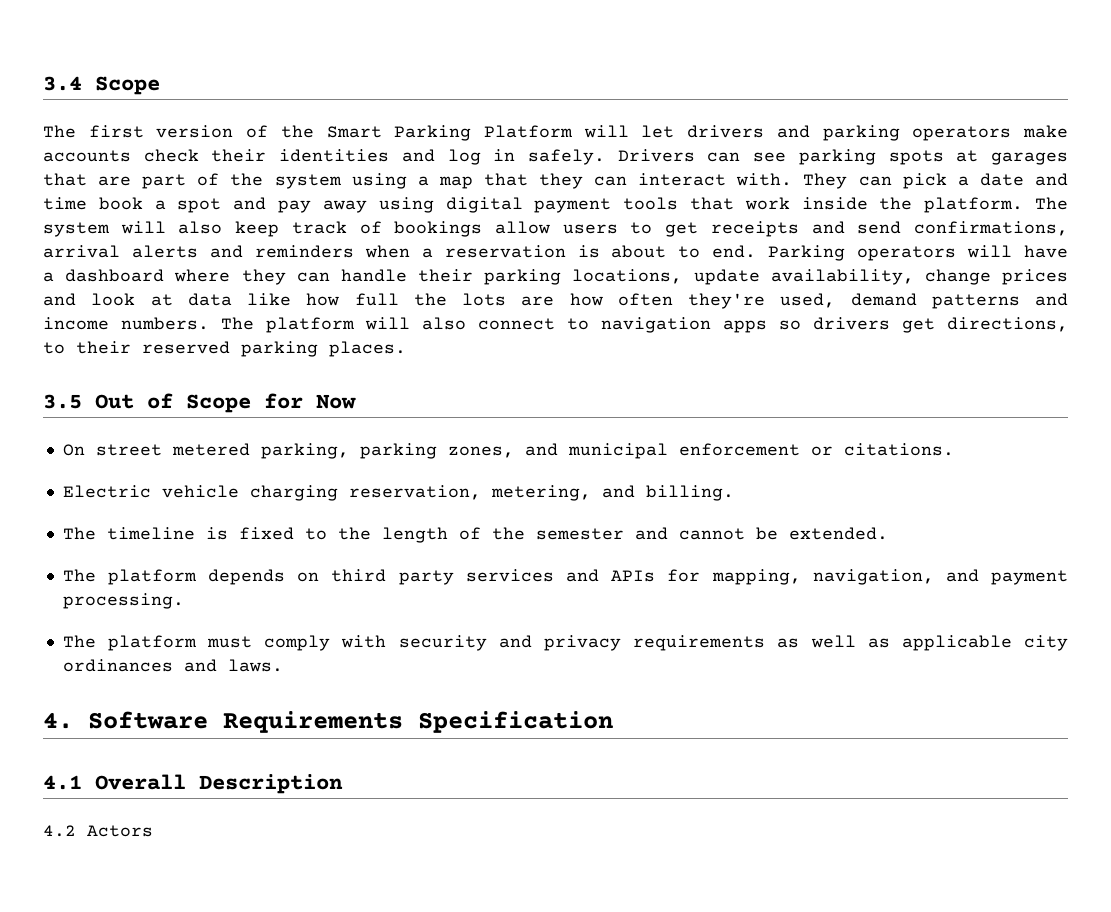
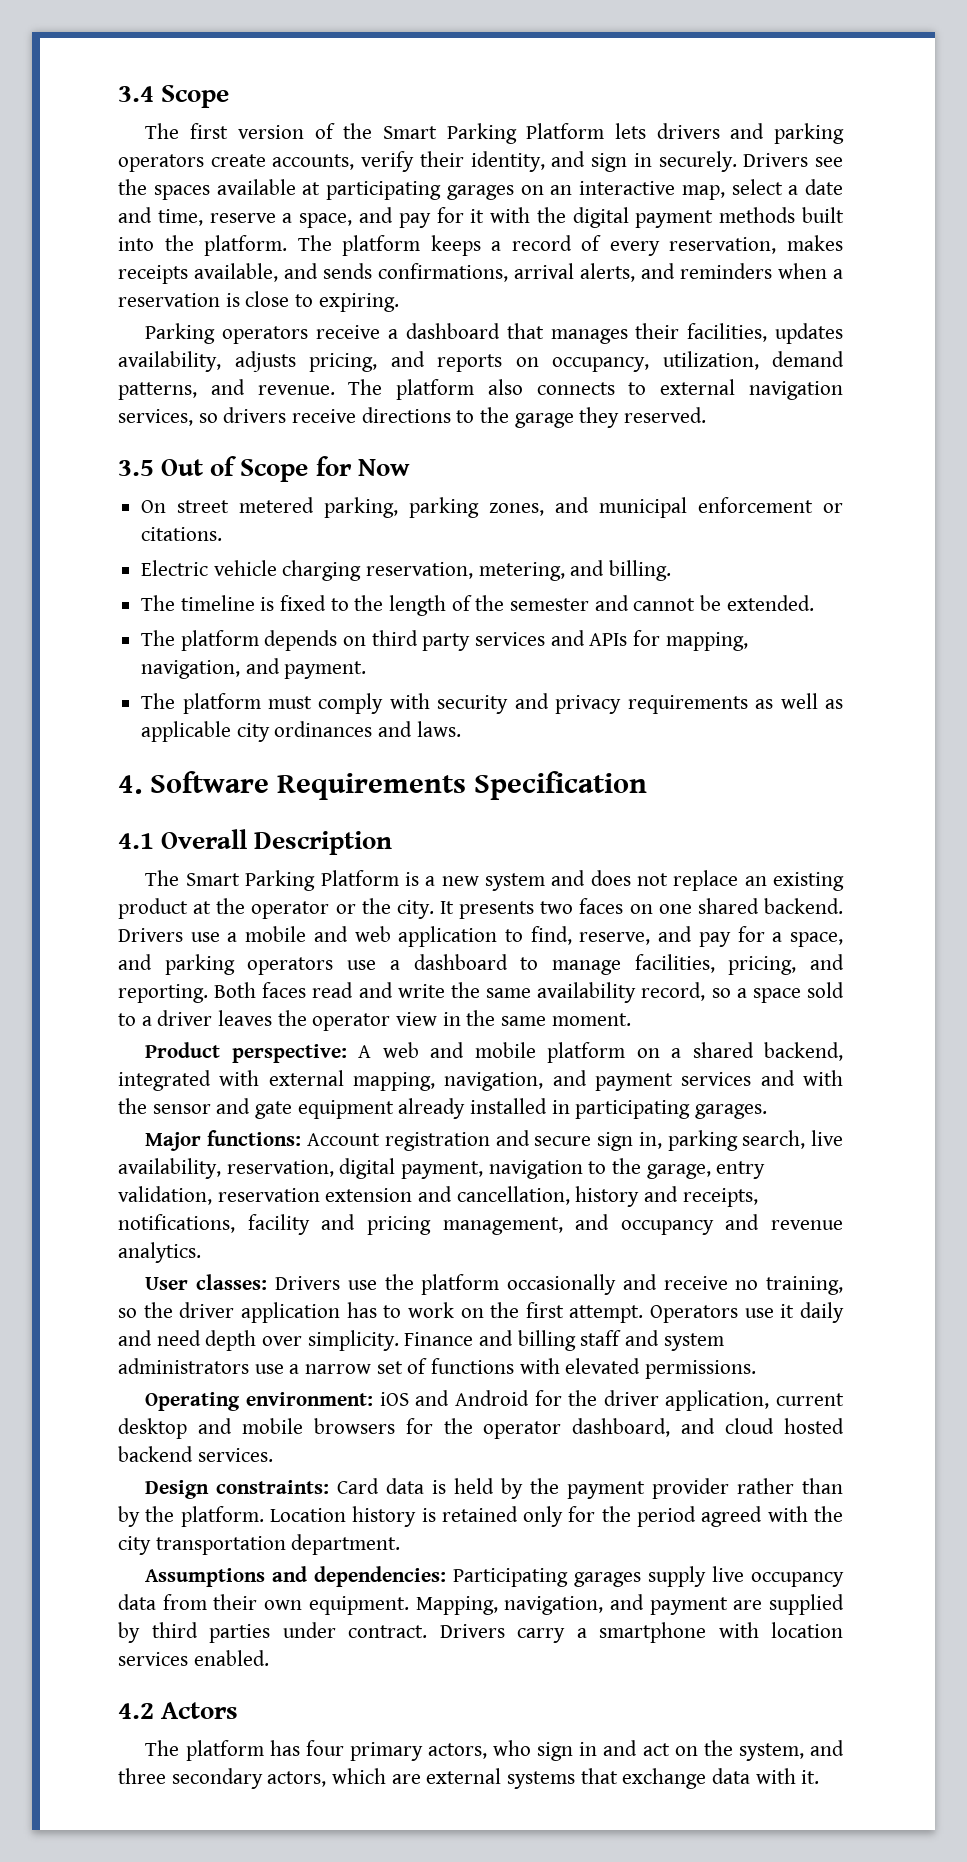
- The first version of the Smart Parking Platform will let drivers and parking operators make accounts check their identities and log in safely. Drivers can see parking spots at garages that are part of the system using a map that they can interact with. They can pick a date and time book a spot and pay away using digital payment tools that work inside the platform. The system will also keep track of bookings allow users to get receipts and send confirmations, arrival alerts and reminders when a reservation is about to end. Parking operators will have a dashboard where they can handle their parking locations, update availability, change prices and look at data like how full the lots are how often they're used, demand patterns and income numbers. The platform will also connect to navigation apps so drivers get directions, to their reserved parking places.
+ The first version of the Smart Parking Platform lets drivers and parking operators create accounts, verify their identity, and sign in securely. Drivers see the spaces available at participating garages on an interactive map, select a date and time, reserve a space, and pay for it with the digital payment methods built into the platform. The platform keeps a record of every reservation, makes receipts available, and sends confirmations, arrival alerts, and reminders when a reservation is close to expiring.
+ Parking operators receive a dashboard that manages their facilities, updates availability, adjusts pricing, and reports on occupancy, utilization, demand patterns, and revenue. The platform also connects to external navigation services, so drivers receive directions to the garage they reserved.
- The platform depends on third party services and APIs for mapping, navigation, and payment processing.
+ The platform depends on third party services and APIs for mapping, navigation, and payment.
+ The Smart Parking Platform is a new system and does not replace an existing product at the operator or the city. It presents two faces on one shared backend. Drivers use a mobile and web application to find, reserve, and pay for a space, and parking operators use a dashboard to manage facilities, pricing, and reporting. Both faces read and write the same availability record, so a space sold to a driver leaves the operator view in the same moment.
+ Product perspective: A web and mobile platform on a shared backend, integrated with external mapping, navigation, and payment services and with the sensor and gate equipment already installed in participating garages.
+ Major functions: Account registration and secure sign in, parking search, live availability, reservation, digital payment, navigation to the garage, entry validation, reservation extension and cancellation, history and receipts, notifications, facility and pricing management, and occupancy and revenue analytics.
+ User classes: Drivers use the platform occasionally and receive no training, so the driver application has to work on the first attempt. Operators use it daily and need depth over simplicity. Finance and billing staff and system administrators use a narrow set of functions with elevated permissions.
+ Operating environment: iOS and Android for the driver application, current desktop and mobile browsers for the operator dashboard, and cloud hosted backend services.
+ Design constraints: Card data is held by the payment provider rather than by the platform. Location history is retained only for the period agreed with the city transportation department.
+ Assumptions and dependencies: Participating garages supply live occupancy data from their own equipment. Mapping, navigation, and payment are supplied by third parties under contract. Drivers carry a smartphone with location services enabled.
  4.2 Actors
+ The platform has four primary actors, who sign in and act on the system, and three secondary actors, which are external systems that exchange data with it.

